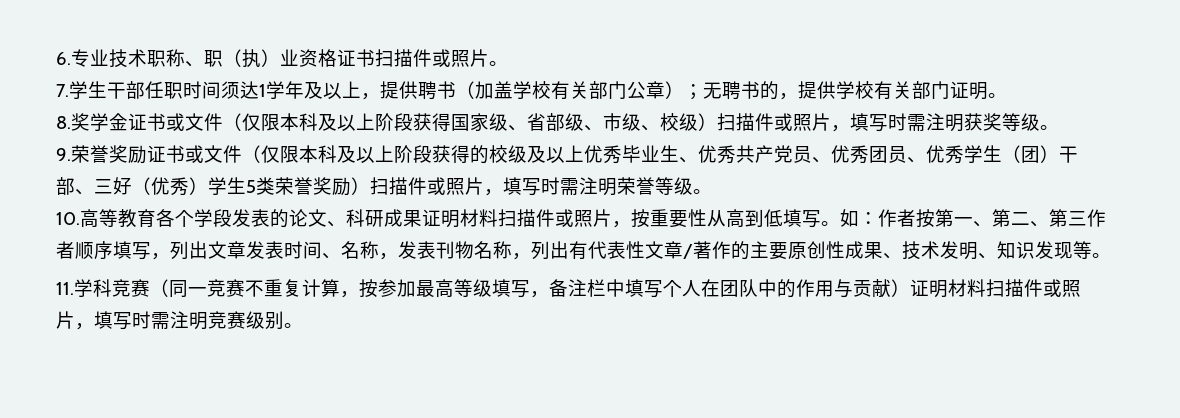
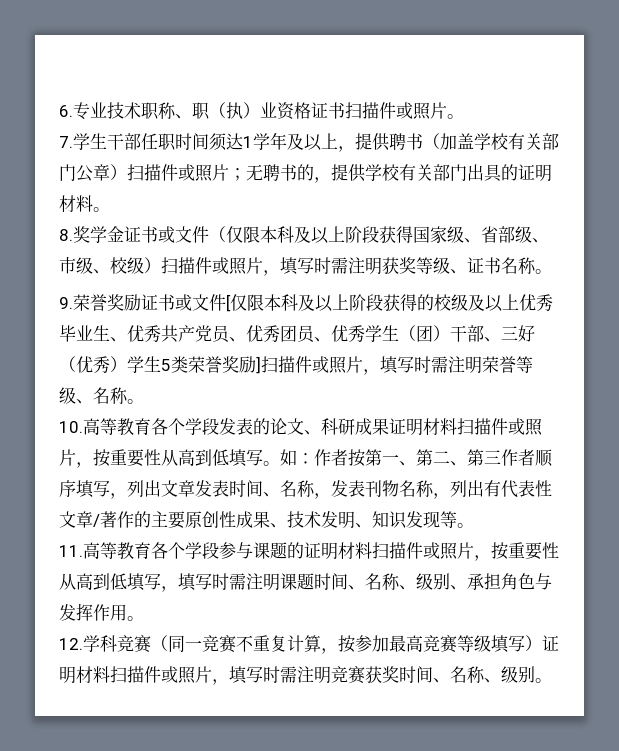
- 7.学生干部任职时间须达1学年及以上，提供聘书（加盖学校有关部门公章）；无聘书的，提供学校有关部门证明。
+ 7.学生干部任职时间须达1学年及以上，提供聘书（加盖学校有关部门公章）扫描件或照片；无聘书的，提供学校有关部门出具的证明材料。
- 8.奖学金证书或文件（仅限本科及以上阶段获得国家级、省部级、市级、校级）扫描件或照片，填写时需注明获奖等级。
+ 8.奖学金证书或文件（仅限本科及以上阶段获得国家级、省部级、市级、校级）扫描件或照片，填写时需注明获奖等级、证书名称。
- 9.荣誉奖励证书或文件（仅限本科及以上阶段获得的校级及以上优秀毕业生、优秀共产党员、优秀团员、优秀学生（团）干部、三好（优秀）学生5类荣誉奖励）扫描件或照片，填写时需注明荣誉等级。
+ 9.荣誉奖励证书或文件[仅限本科及以上阶段获得的校级及以上优秀毕业生、优秀共产党员、优秀团员、优秀学生（团）干部、三好（优秀）学生5类荣誉奖励]扫描件或照片，填写时需注明荣誉等级、名称。
- 11.学科竞赛（同一竞赛不重复计算，按参加最高等级填写，备注栏中填写个人在团队中的作用与贡献）证明材料扫描件或照片，填写时需注明竞赛级别。
+ 11.高等教育各个学段参与课题的证明材料扫描件或照片，按重要性从高到低填写，填写时需注明课题时间、名称、级别、承担角色与发挥作用。
+ 12.学科竞赛（同一竞赛不重复计算，按参加最高竞赛等级填写）证明材料扫描件或照片，填写时需注明竞赛获奖时间、名称、级别。

